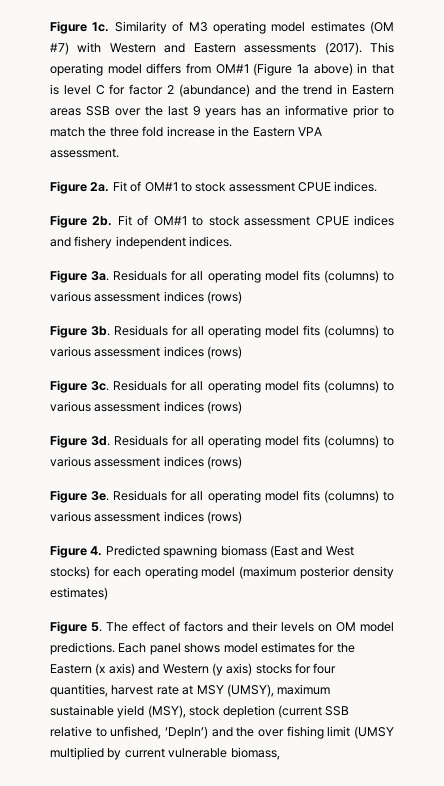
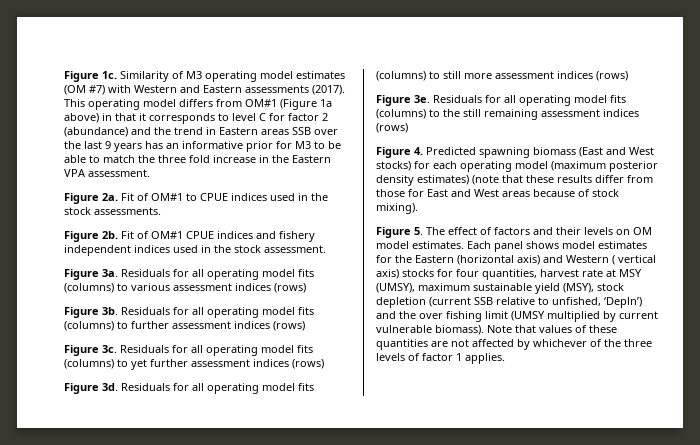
- This operating model differs from OM#1 (Figure 1a above) in that is level C for factor 2 (abundance) and the trend in Eastern areas SSB over the last 9 years has an informative prior to match the three fold increase in the Eastern VPA assessment.
+ This operating model differs from OM#1 (Figure 1a above) in that it corresponds to level C for factor 2 (abundance) and the trend in Eastern areas SSB over the last 9 years has an informative prior for M3 to be able to match the three fold increase in the Eastern VPA assessment.
- Fit of OM#1 to stock assessment CPUE indices.
+ Fit of OM#1 to CPUE indices used in the stock assessments.
- Fit of OM#1 to stock assessment CPUE indices and fishery independent indices.
+ Fit of OM#1 CPUE indices and fishery independent indices used in the stock assessment.
- Figure 3b. Residuals for all operating model fits (columns) to various assessment indices (rows)
+ Figure 3b. Residuals for all operating model fits (columns) to further assessment indices (rows)
- Figure 3c. Residuals for all operating model fits (columns) to various assessment indices (rows)
+ Figure 3c. Residuals for all operating model fits (columns) to yet further assessment indices (rows)
- Figure 3d. Residuals for all operating model fits (columns) to various assessment indices (rows)
+ Figure 3d. Residuals for all operating model fits (columns) to still more assessment indices (rows)
- Figure 3e. Residuals for all operating model fits (columns) to various assessment indices (rows)
+ Figure 3e. Residuals for all operating model fits (columns) to the still remaining assessment indices (rows)
- Figure 4. Predicted spawning biomass (East and West stocks) for each operating model (maximum posterior density estimates)
+ Figure 4. Predicted spawning biomass (East and West stocks) for each operating model (maximum posterior density estimates) (note that these results differ from those for East and West areas because of stock mixing).
- Figure 5. The effect of factors and their levels on OM model predictions.
+ Figure 5. The effect of factors and their levels on OM model estimates.
- Each panel shows model estimates for the Eastern (x axis) and Western (y axis) stocks for four quantities, harvest rate at MSY (UMSY), maximum sustainable yield (MSY), stock depletion (current SSB relative to unfished, ‘Depln’) and the over fishing limit (UMSY multiplied by current vulnerable biomass,
+ Each panel shows model estimates for the Eastern (horizontal axis) and Western ( vertical axis) stocks for four quantities, harvest rate at MSY (UMSY), maximum sustainable yield (MSY), stock depletion (current SSB relative to unfished, ‘Depln’) and the over fishing limit (UMSY multiplied by current vulnerable biomass). Note that values of these quantities are not affected by whichever of the three levels of factor 1 applies.

